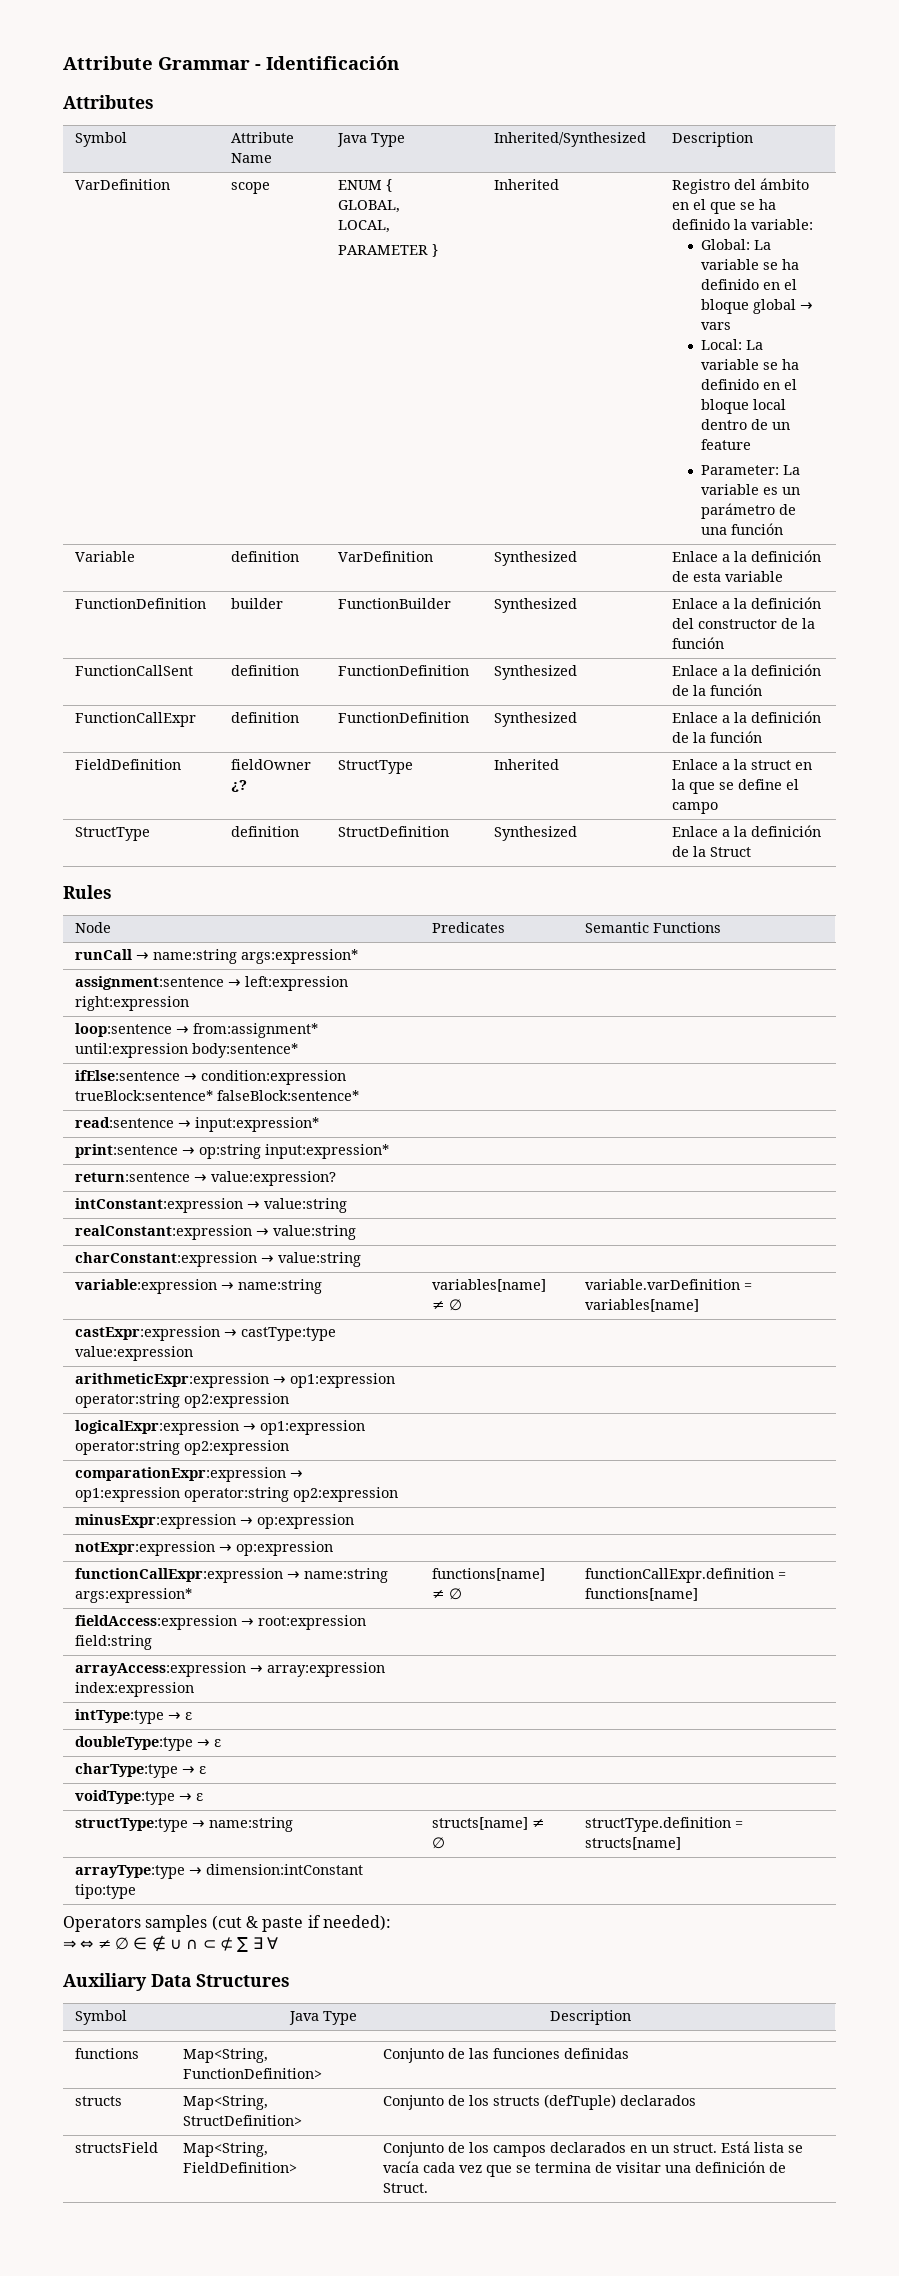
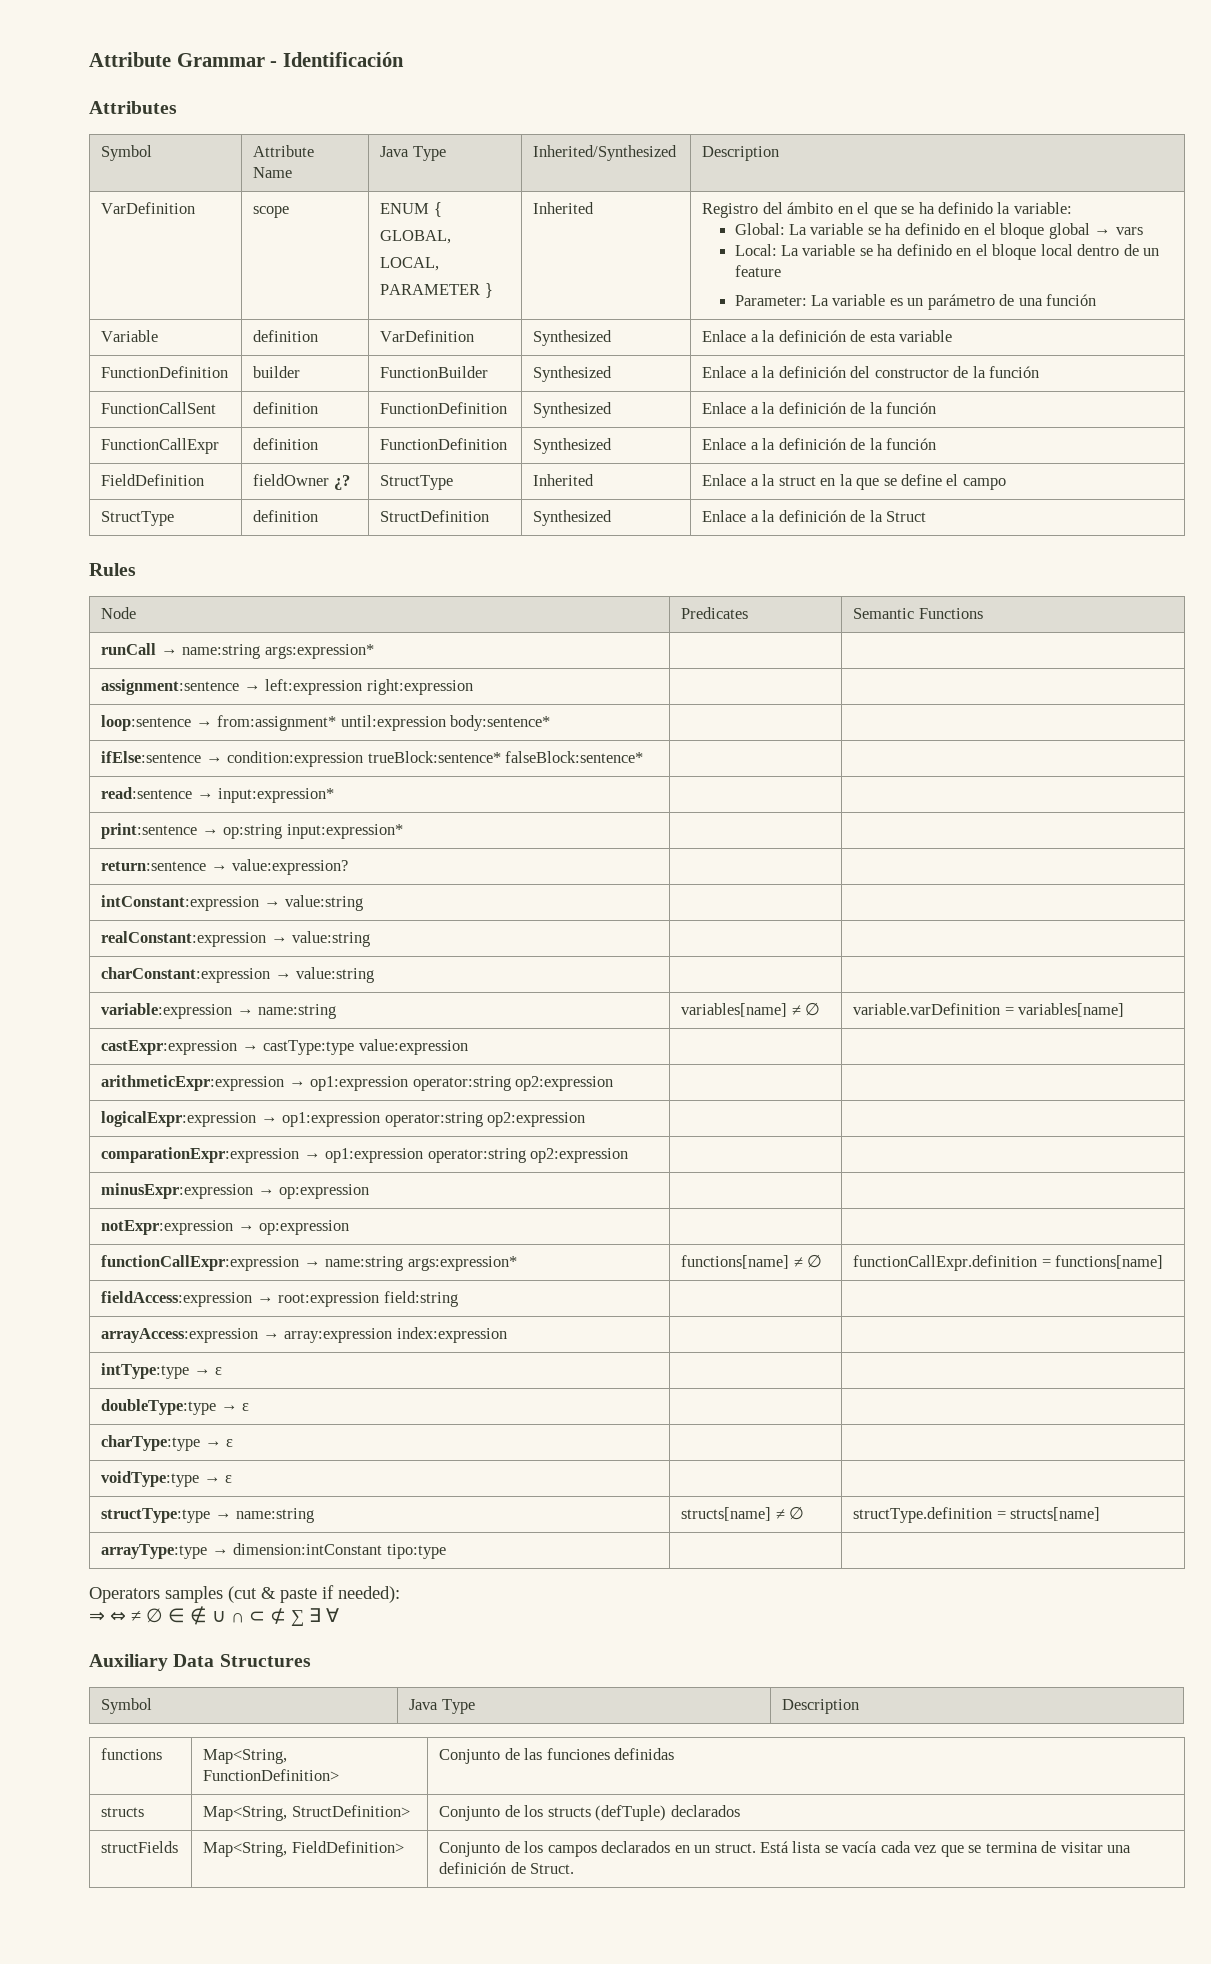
- structsField | Map<String, FieldDefinition> | Conjunto de los campos declarados en un struct. Está lista se vacía cada vez que se termina de visitar una definición de Struct.
+ structFields | Map<String, FieldDefinition> | Conjunto de los campos declarados en un struct. Está lista se vacía cada vez que se termina de visitar una definición de Struct.

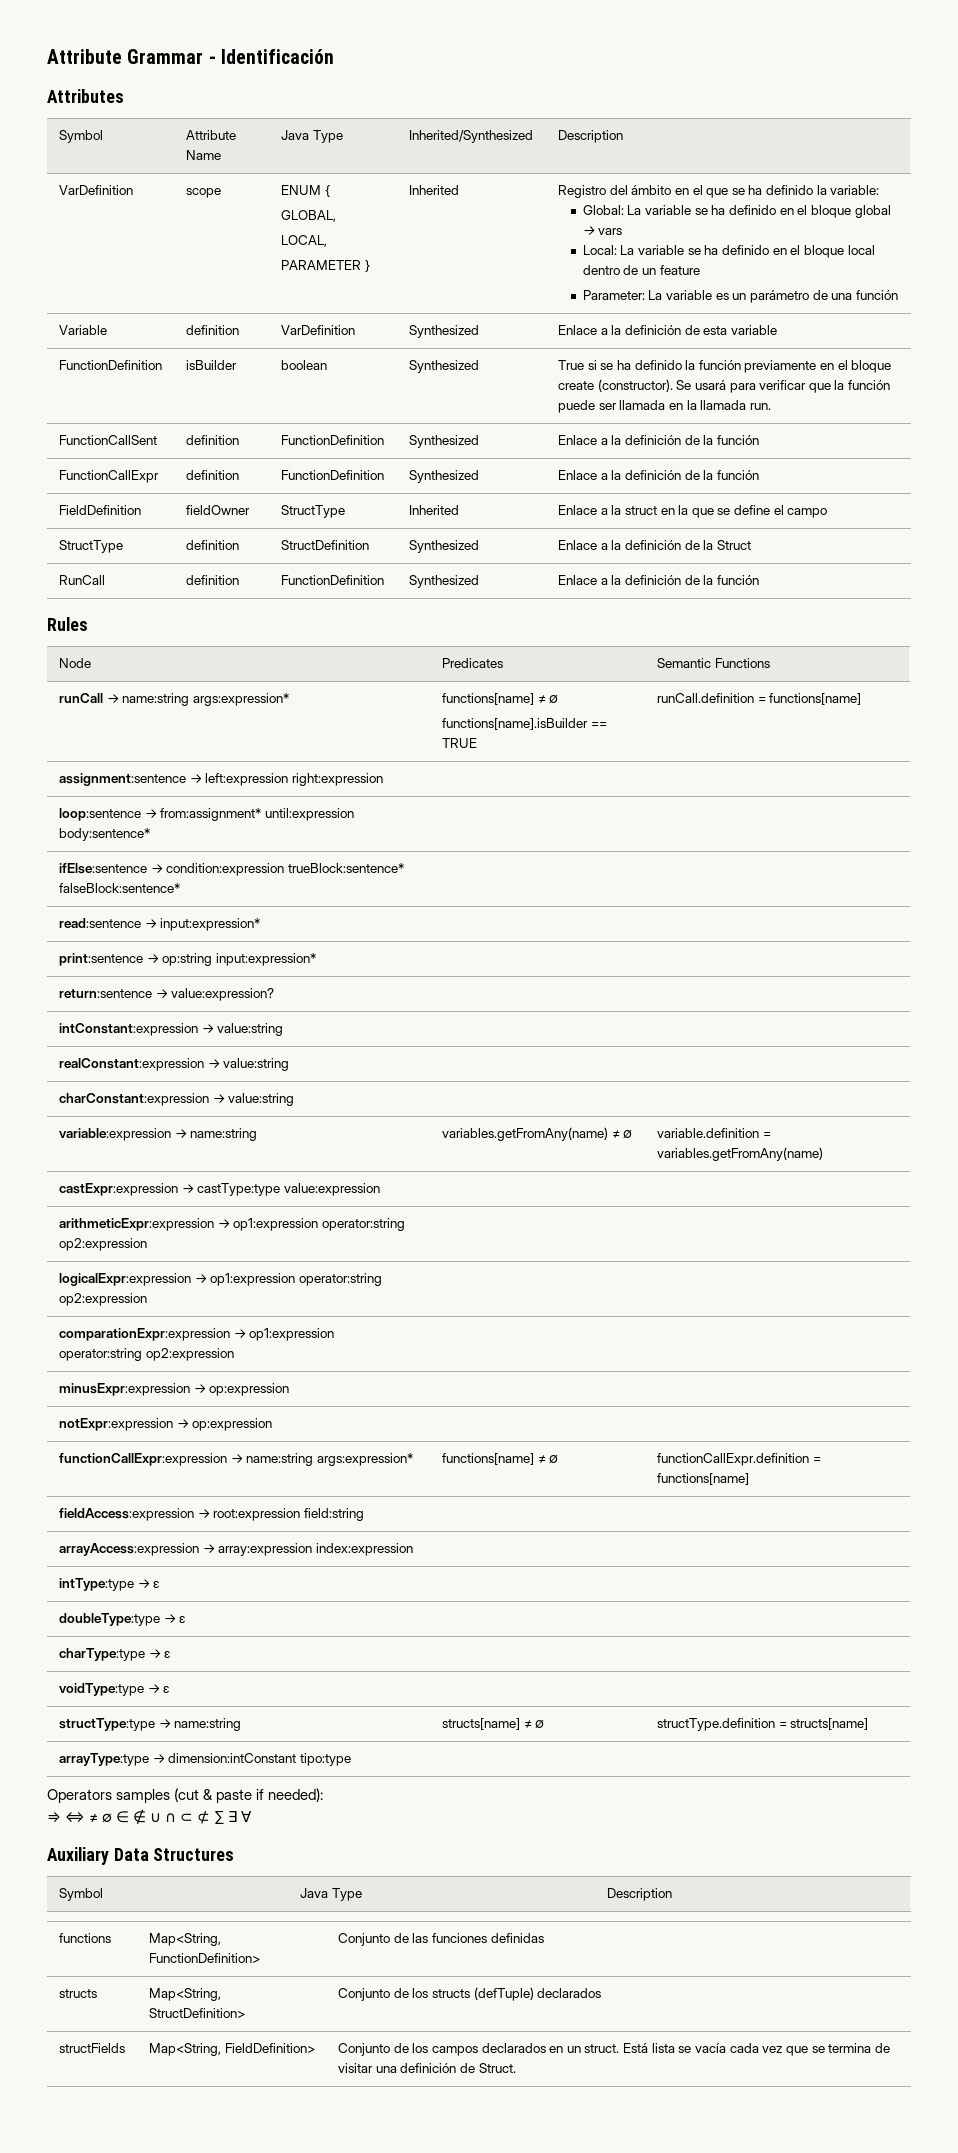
- FunctionDefinition | builder | FunctionBuilder | Synthesized | Enlace a la definición del constructor de la función
+ FunctionDefinition | isBuilder | boolean | Synthesized | True si se ha definido la función previamente en el bloque create (constructor). Se usará para verificar que la función puede ser llamada en la llamada run.
- FieldDefinition | fieldOwner ¿? | StructType | Inherited | Enlace a la struct en la que se define el campo
+ FieldDefinition | fieldOwner | StructType | Inherited | Enlace a la struct en la que se define el campo
+ RunCall | definition | FunctionDefinition | Synthesized | Enlace a la definición de la función
- runCall → name:string args:expression* | |
+ runCall → name:string args:expression* | functions[name] ≠ ∅
+ functions[name].isBuilder == TRUE | runCall.definition = functions[name]
- variable:expression → name:string | variables[name] ≠ ∅ | variable.varDefinition = variables[name]
+ variable:expression → name:string | variables.getFromAny(name) ≠ ∅ | variable.definition = variables.getFromAny(name)

